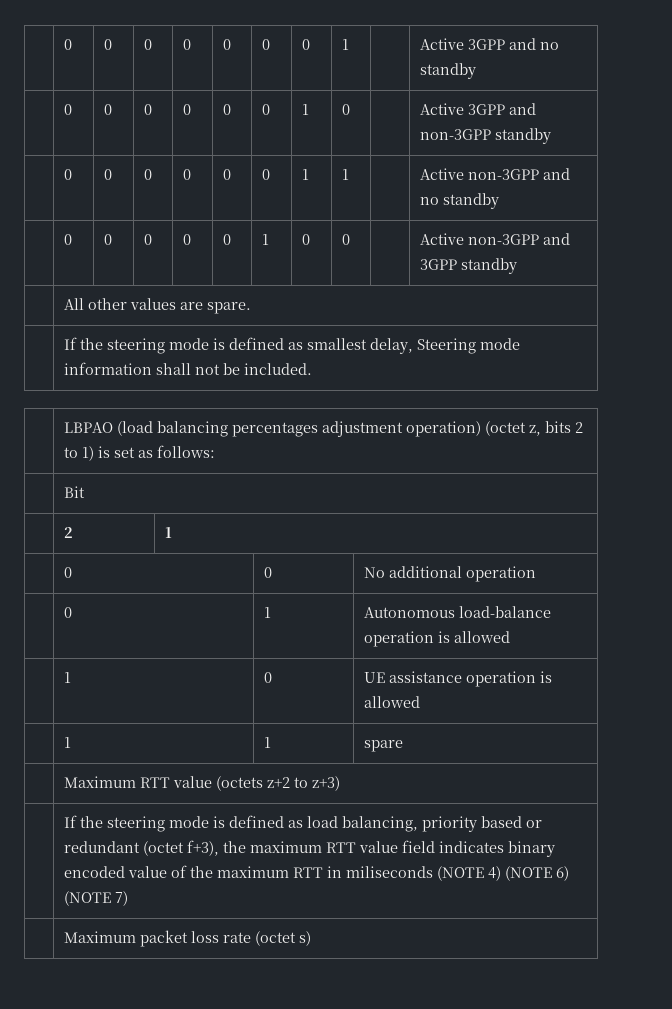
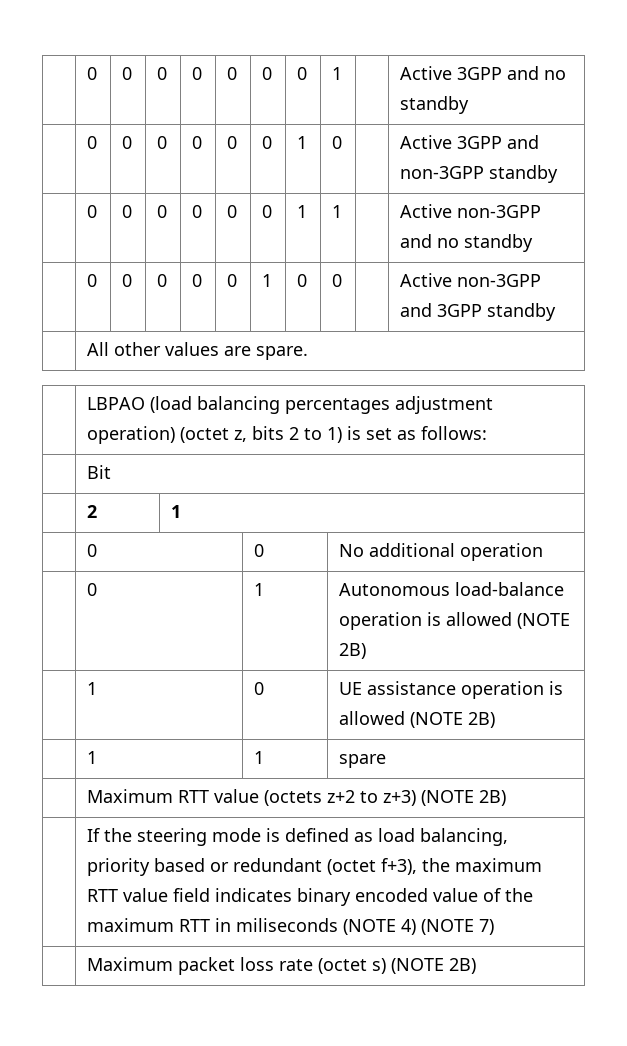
- | If the steering mode is defined as smallest delay, Steering mode information shall not be included.
- | 0 | 1 | Autonomous load-balance operation is allowed
+ | 0 | 1 | Autonomous load-balance operation is allowed (NOTE 2B)
- | 1 | 0 | UE assistance operation is allowed
+ | 1 | 0 | UE assistance operation is allowed (NOTE 2B)
- | Maximum RTT value (octets z+2 to z+3)
+ | Maximum RTT value (octets z+2 to z+3) (NOTE 2B)
- | If the steering mode is defined as load balancing, priority based or redundant (octet f+3), the maximum RTT value field indicates binary encoded value of the maximum RTT in miliseconds (NOTE 4) (NOTE 6) (NOTE 7)
+ | If the steering mode is defined as load balancing, priority based or redundant (octet f+3), the maximum RTT value field indicates binary encoded value of the maximum RTT in miliseconds (NOTE 4) (NOTE 7)
- | Maximum packet loss rate (octet s)
+ | Maximum packet loss rate (octet s) (NOTE 2B)

